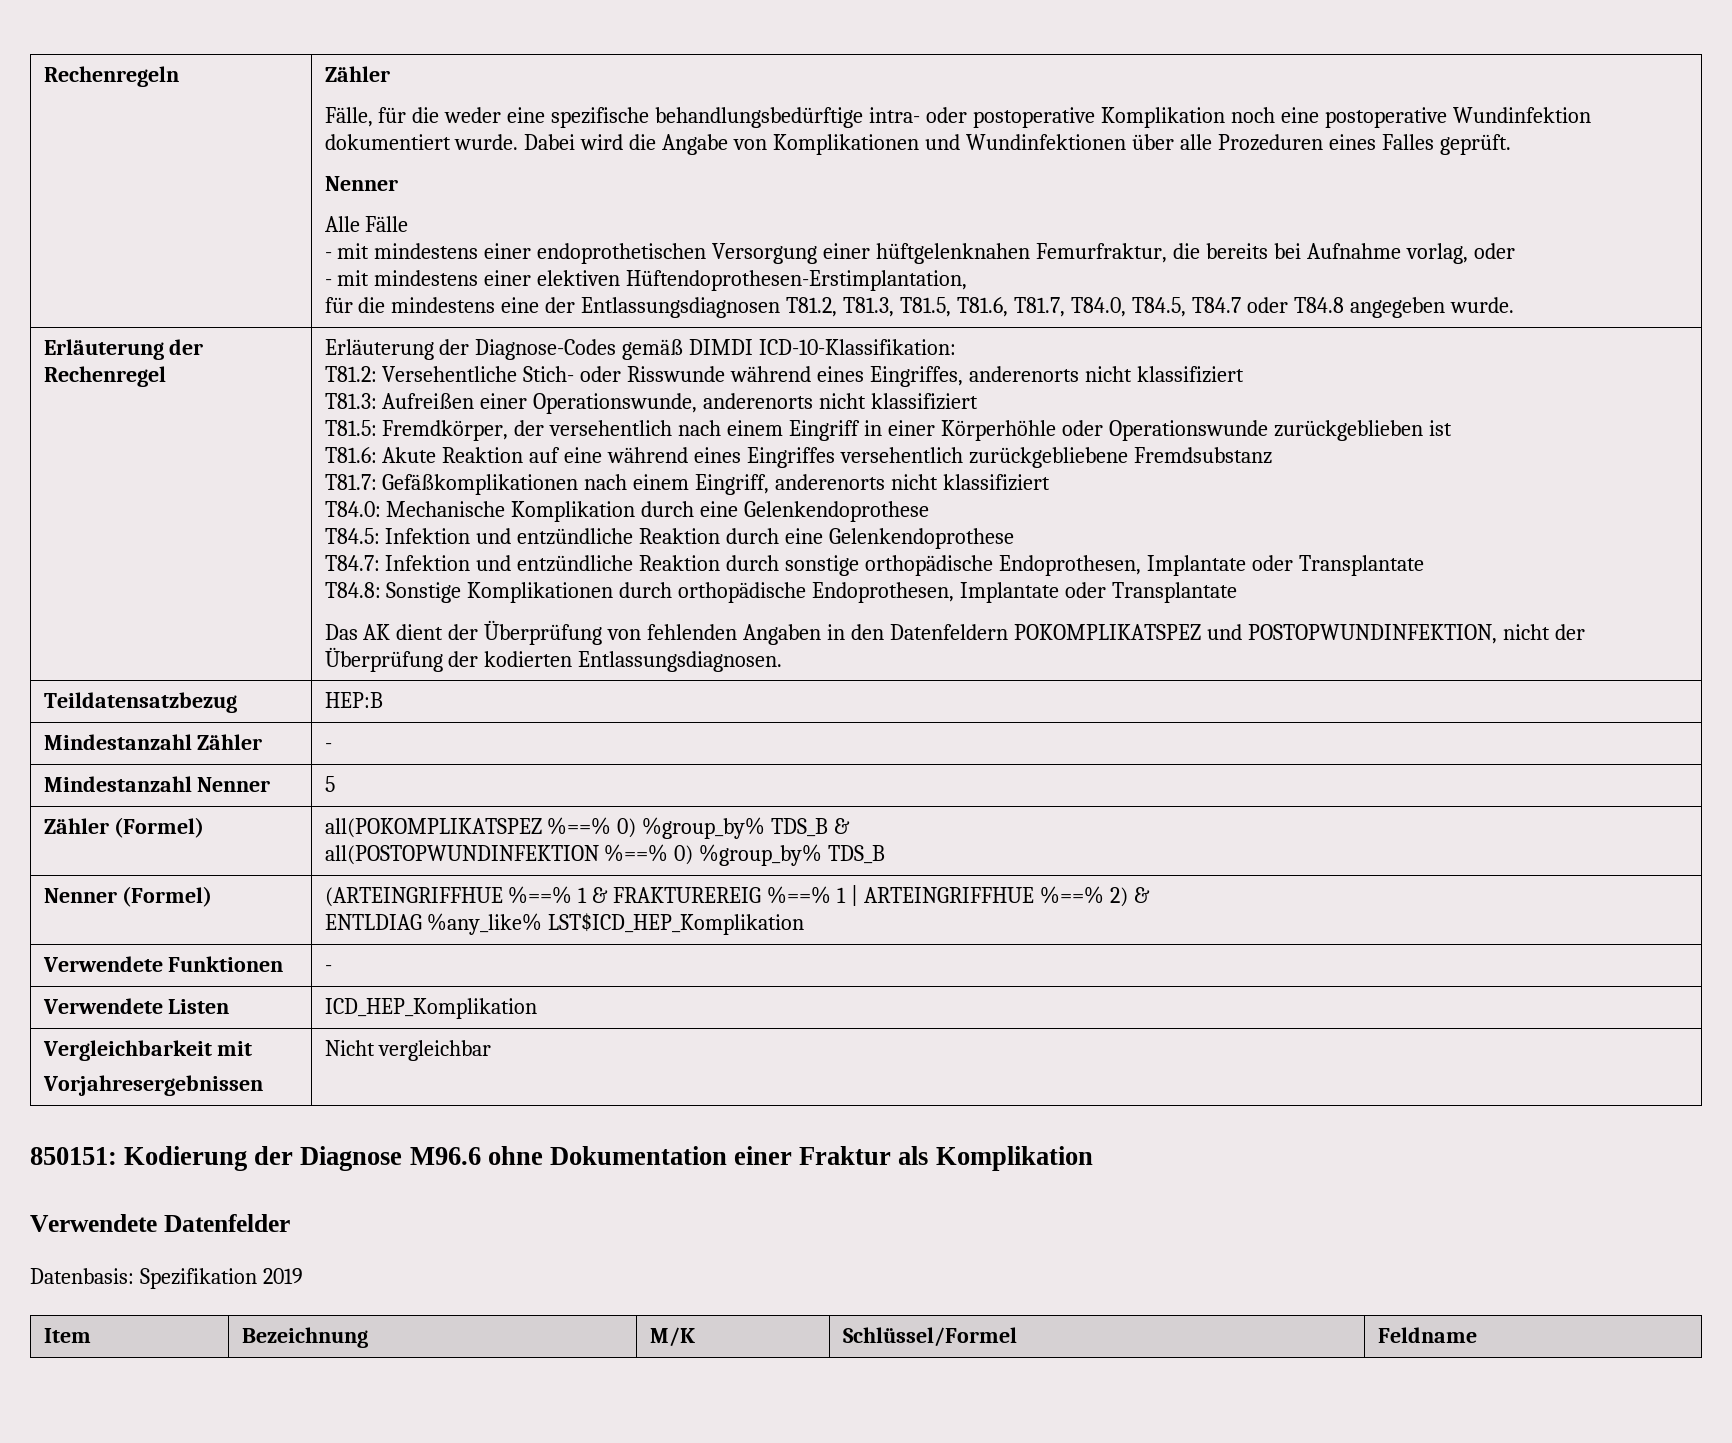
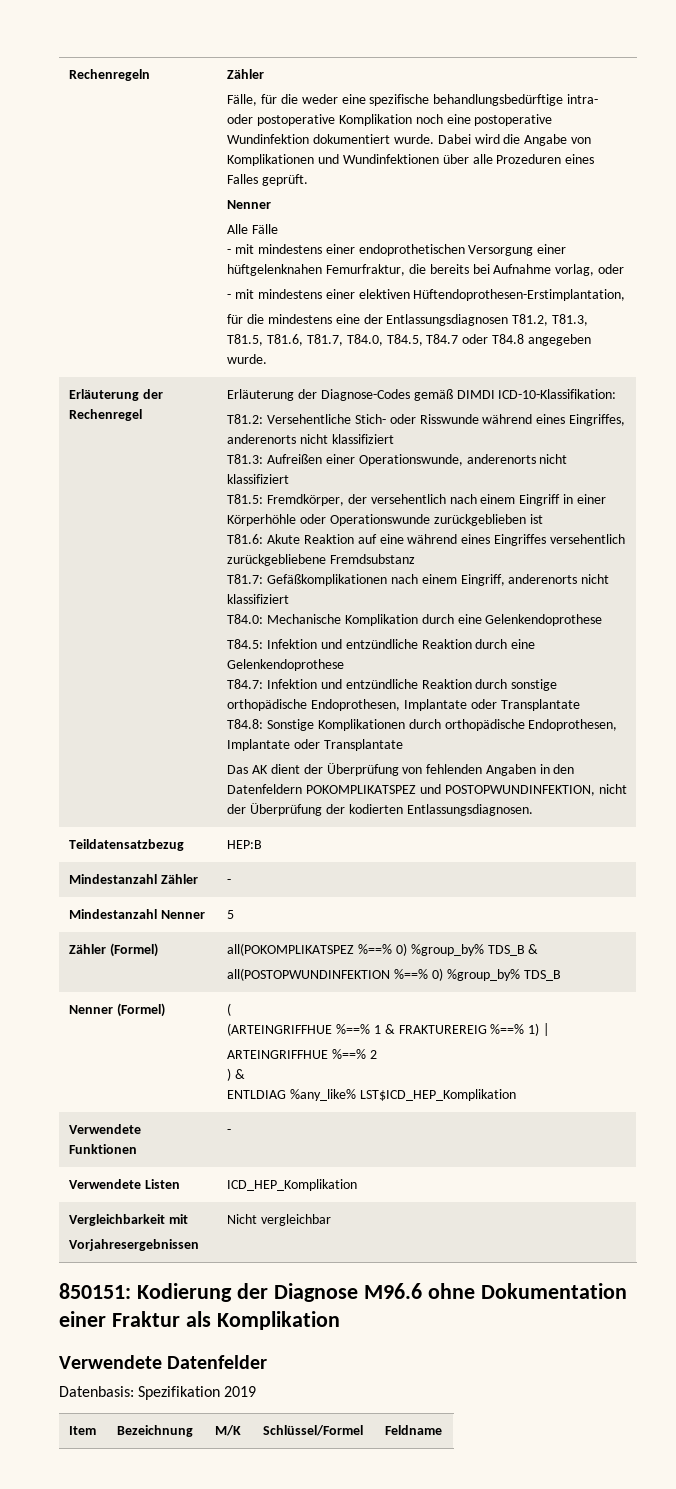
- Nenner (Formel) | (ARTEINGRIFFHUE %==% 1 & FRAKTUREREIG %==% 1 | ARTEINGRIFFHUE %==% 2) &
+ Nenner (Formel) | (
+ (ARTEINGRIFFHUE %==% 1 & FRAKTUREREIG %==% 1) |
+ ARTEINGRIFFHUE %==% 2
+ ) &

